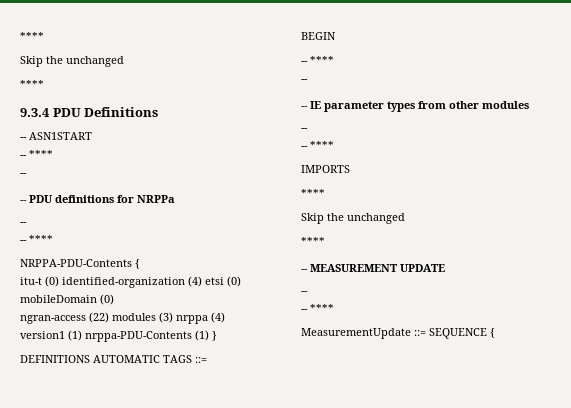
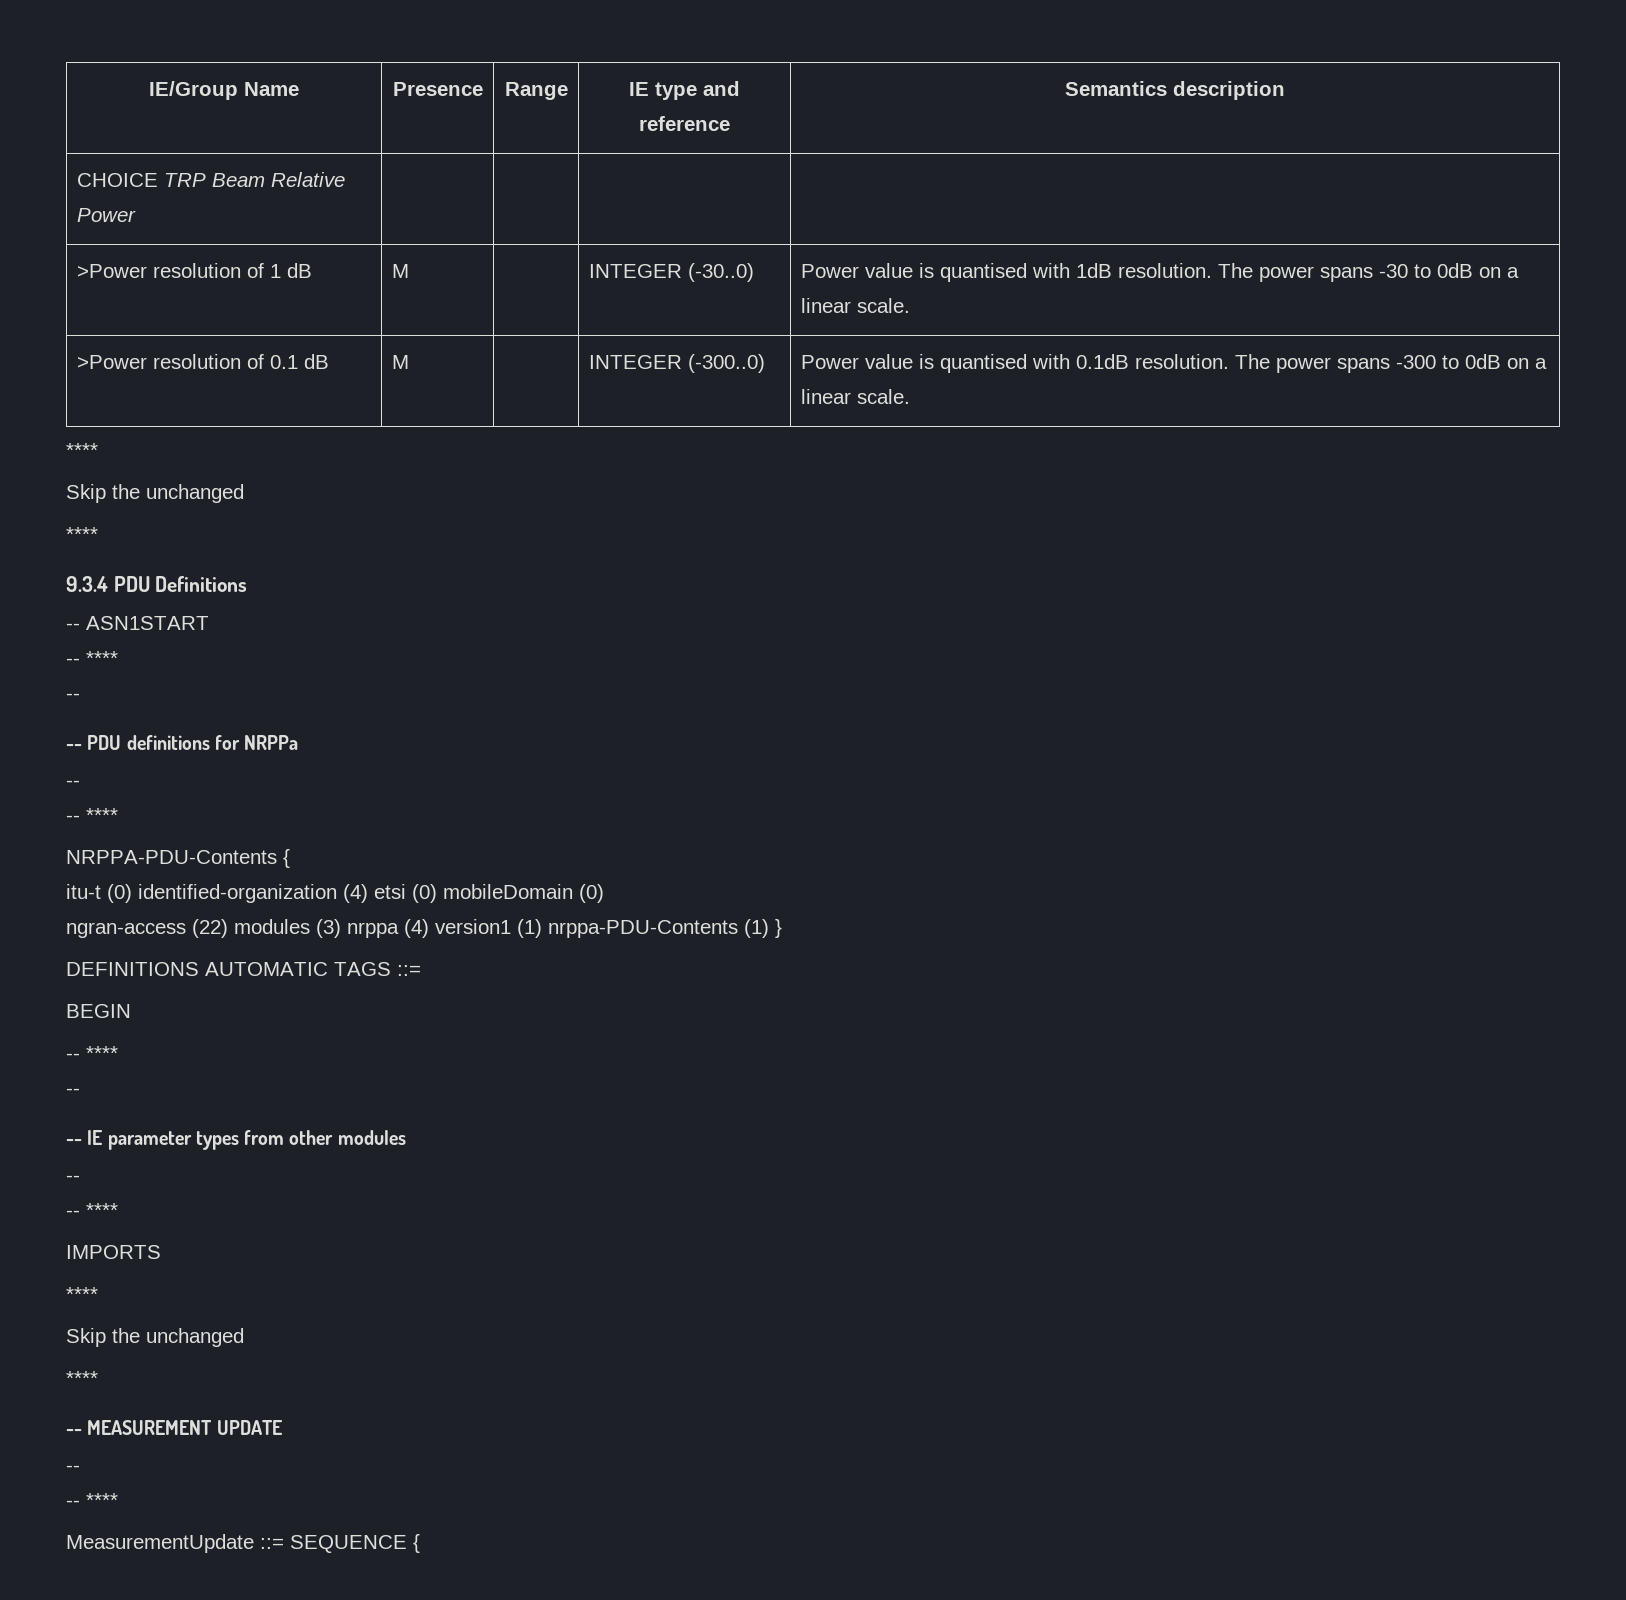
+ IE/Group Name | Presence | Range | IE type and reference | Semantics description
+ CHOICE TRP Beam Relative Power | | | |
+ >Power resolution of 1 dB | M | | INTEGER (-30..0) | Power value is quantised with 1dB resolution. The power spans -30 to 0dB on a linear scale.
+ >Power resolution of 0.1 dB | M | | INTEGER (-300..0) | Power value is quantised with 0.1dB resolution. The power spans -300 to 0dB on a linear scale.

